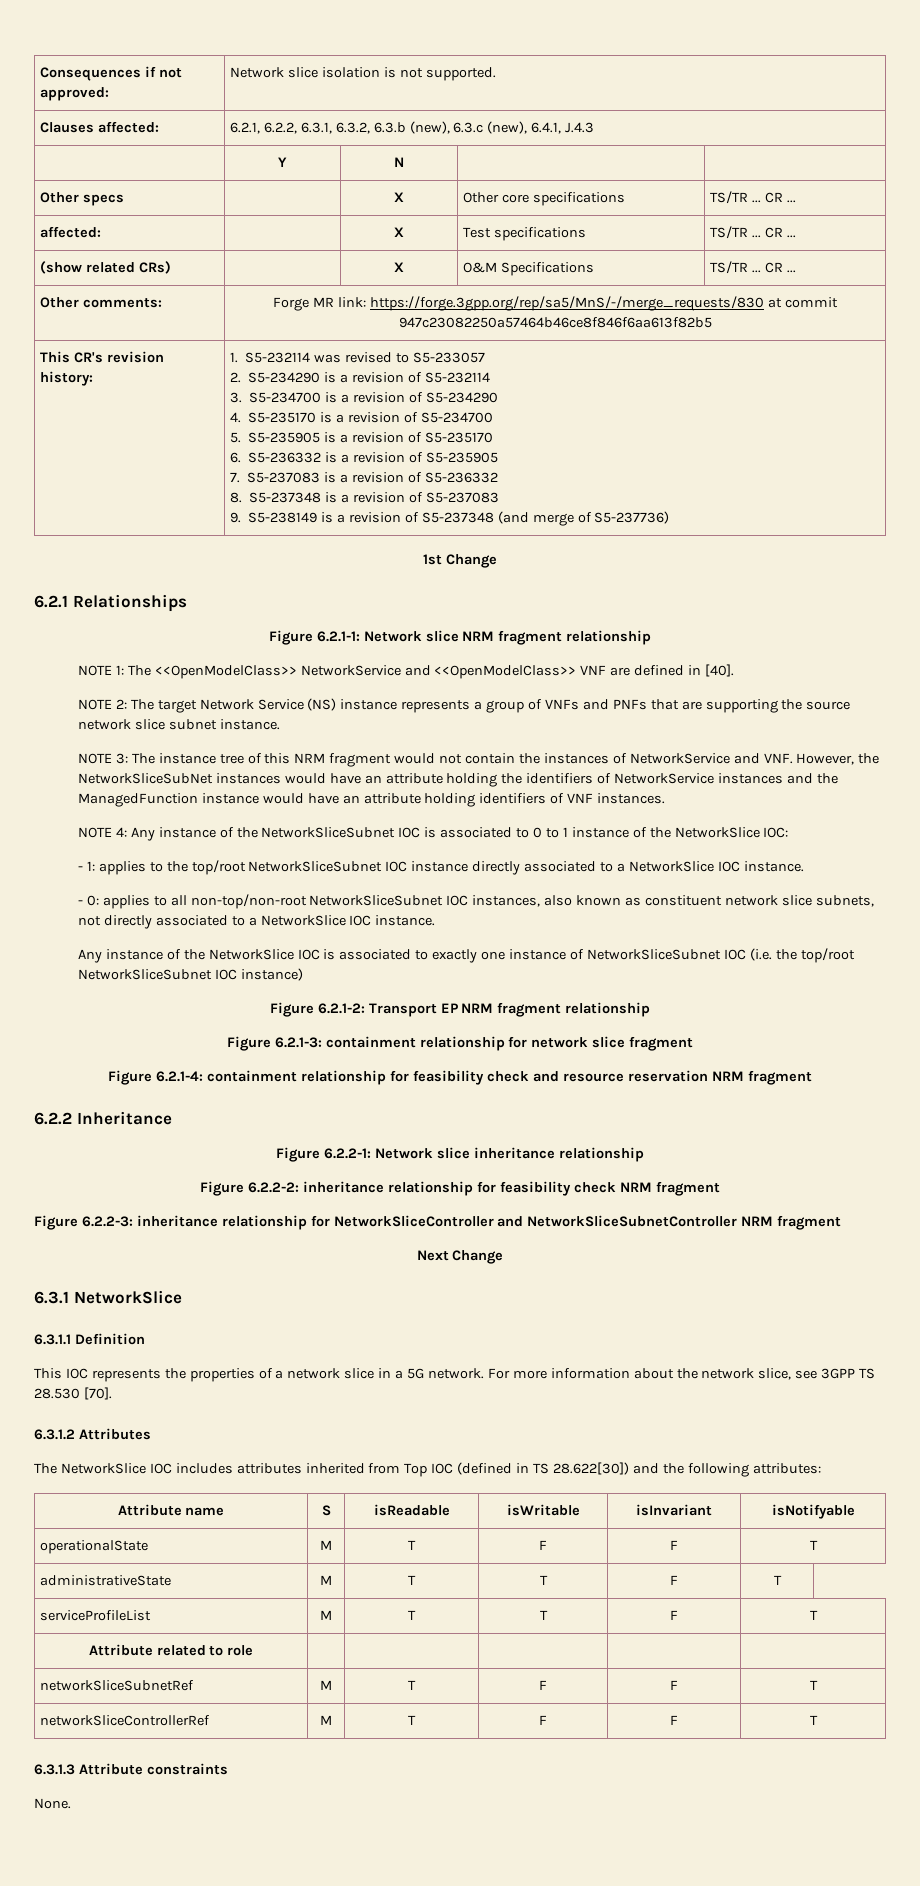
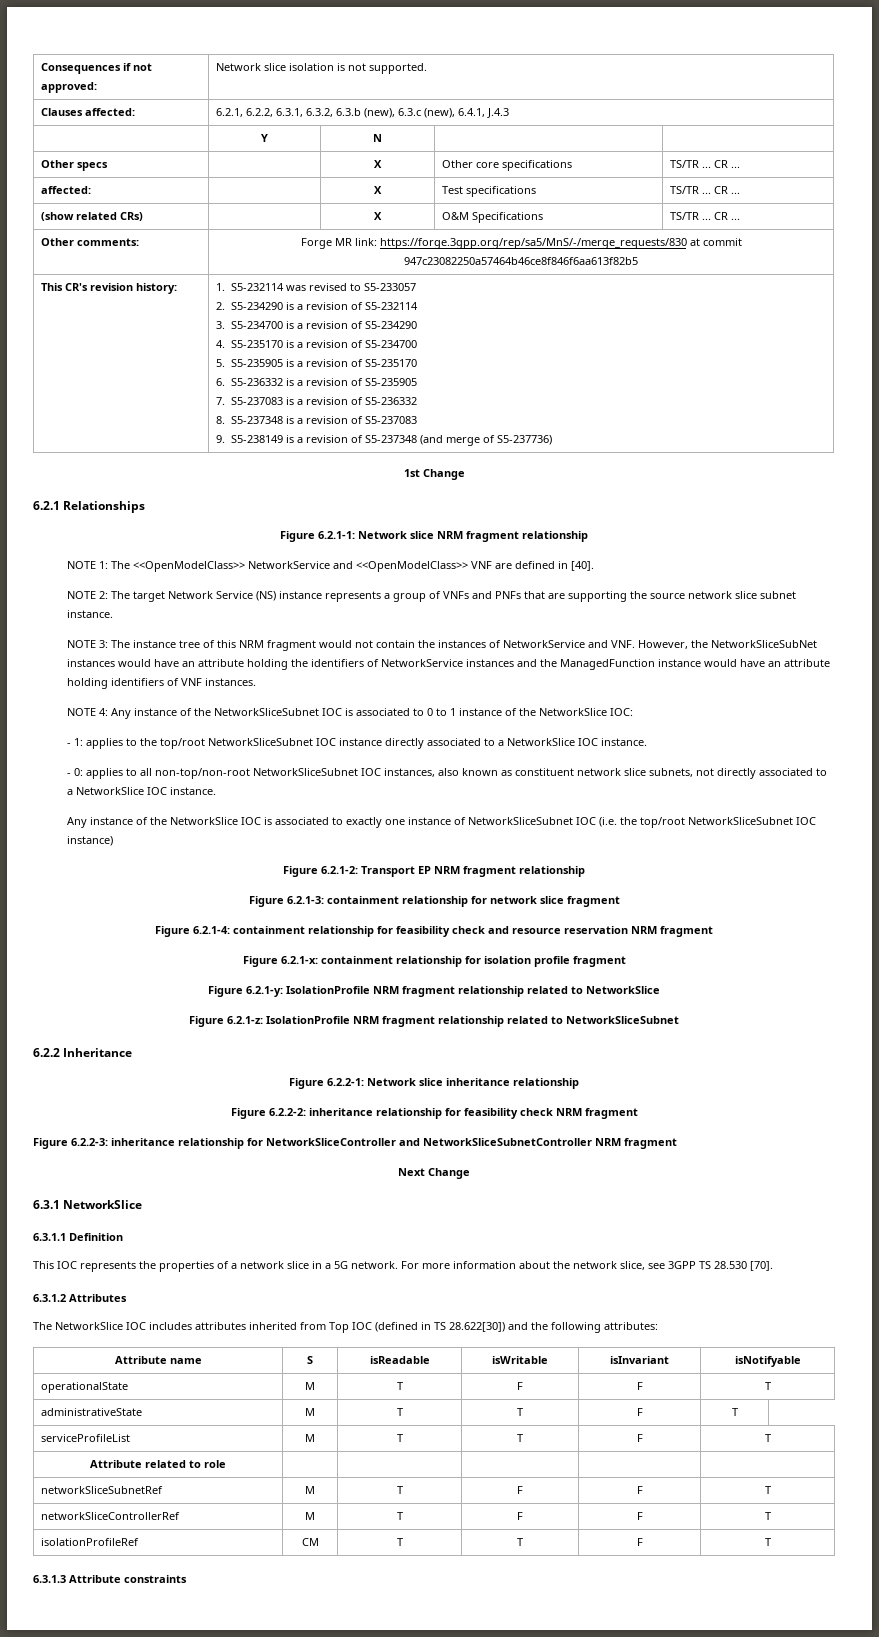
+ Figure 6.2.1-x: containment relationship for isolation profile fragment
+ Figure 6.2.1-y: IsolationProfile NRM fragment relationship related to NetworkSlice
+ Figure 6.2.1-z: IsolationProfile NRM fragment relationship related to NetworkSliceSubnet
+ isolationProfileRef | CM | T | T | F | T
- None.

